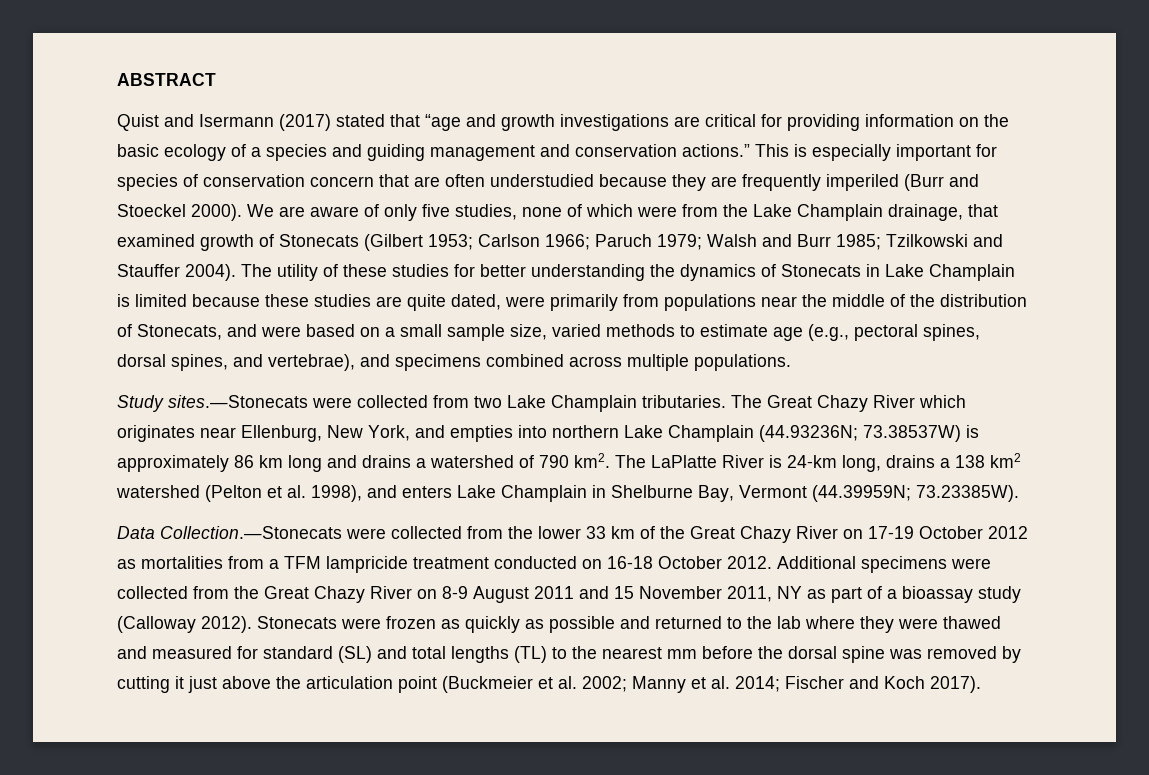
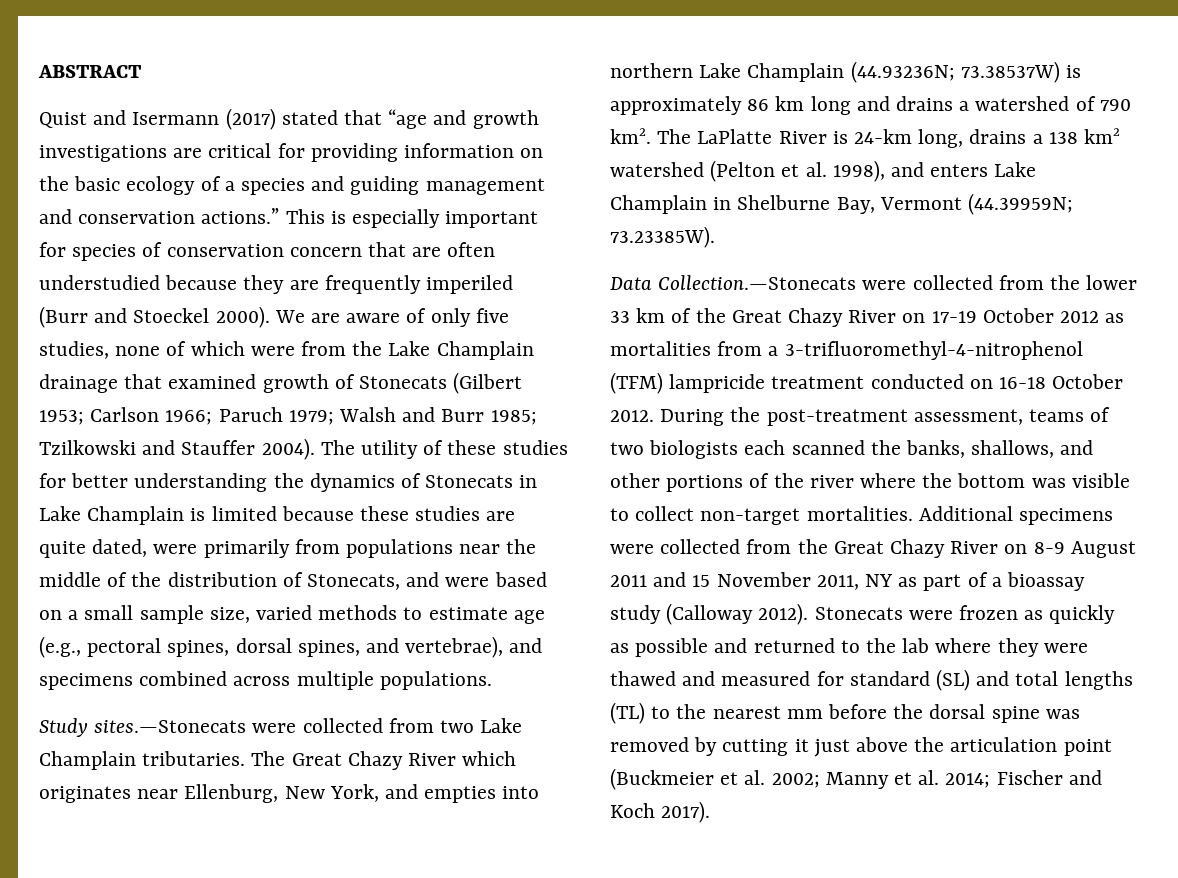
- We are aware of only five studies, none of which were from the Lake Champlain drainage, that examined growth of Stonecats (Gilbert 1953; Carlson 1966; Paruch 1979; Walsh and Burr 1985; Tzilkowski and Stauffer 2004).
+ We are aware of only five studies, none of which were from the Lake Champlain drainage that examined growth of Stonecats (Gilbert 1953; Carlson 1966; Paruch 1979; Walsh and Burr 1985; Tzilkowski and Stauffer 2004).
- Data Collection.—Stonecats were collected from the lower 33 km of the Great Chazy River on 17-19 October 2012 as mortalities from a TFM lampricide treatment conducted on 16-18 October 2012.
+ Data Collection.—Stonecats were collected from the lower 33 km of the Great Chazy River on 17-19 October 2012 as mortalities from a 3-trifluoromethyl-4-nitrophenol (TFM) lampricide treatment conducted on 16-18 October 2012.
+ During the post-treatment assessment, teams of two biologists each scanned the banks, shallows, and other portions of the river where the bottom was visible to collect non-target mortalities.

